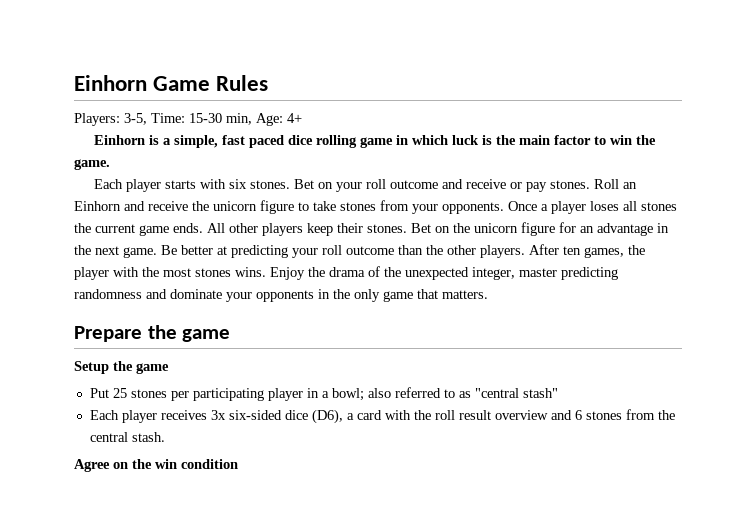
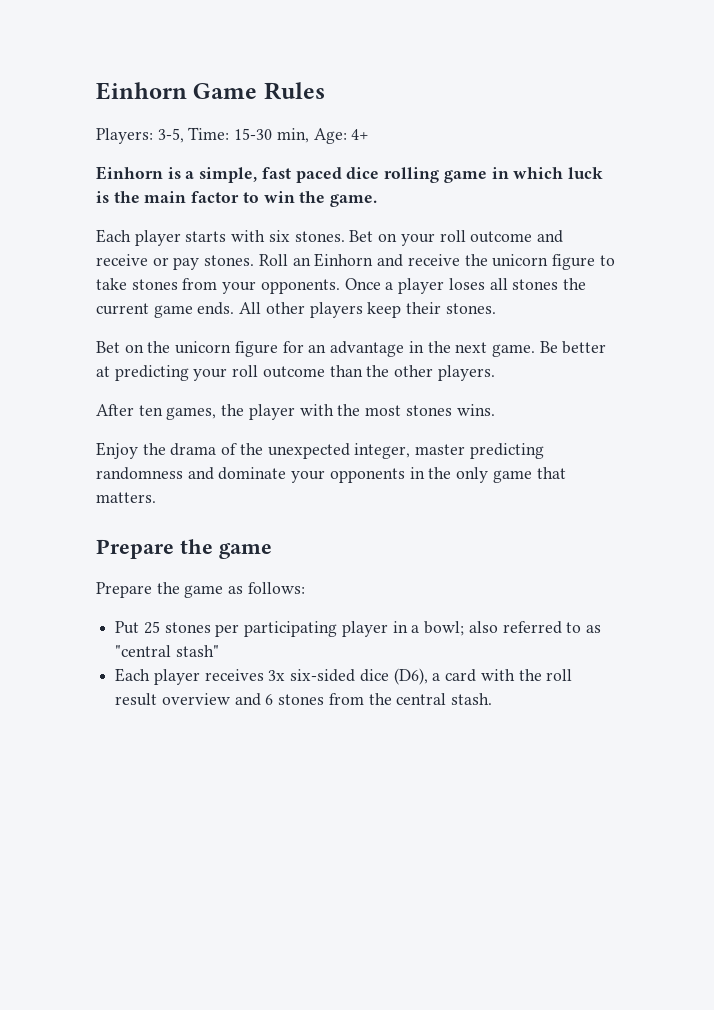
- All other players keep their stones. Bet on the unicorn figure for an advantage in the next game.
+ All other players keep their stones.
+ Bet on the unicorn figure for an advantage in the next game.
- Be better at predicting your roll outcome than the other players. After ten games, the player with the most stones wins. Enjoy the drama of the unexpected integer, master predicting randomness and dominate your opponents in the only game that matters.
+ Be better at predicting your roll outcome than the other players.
+ After ten games, the player with the most stones wins.
+ Enjoy the drama of the unexpected integer, master predicting randomness and dominate your opponents in the only game that matters.
- Setup the game
+ Prepare the game as follows:
- Agree on the win condition

